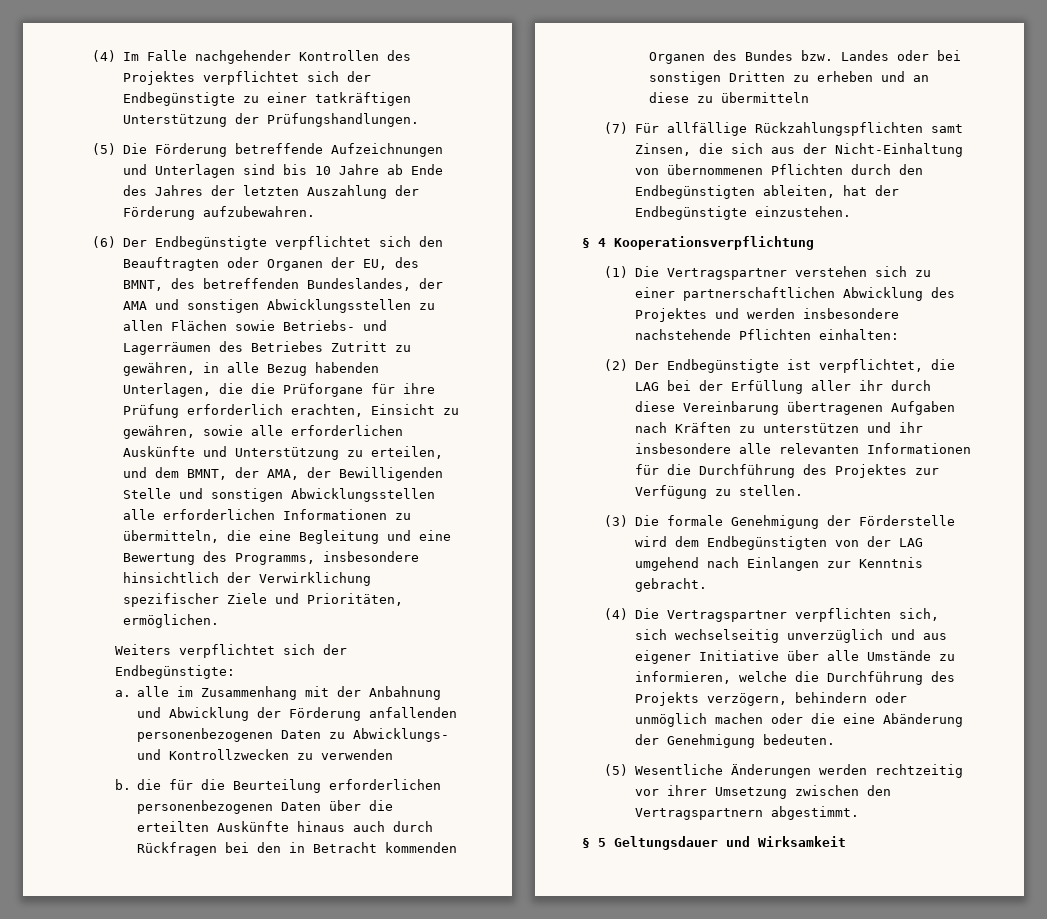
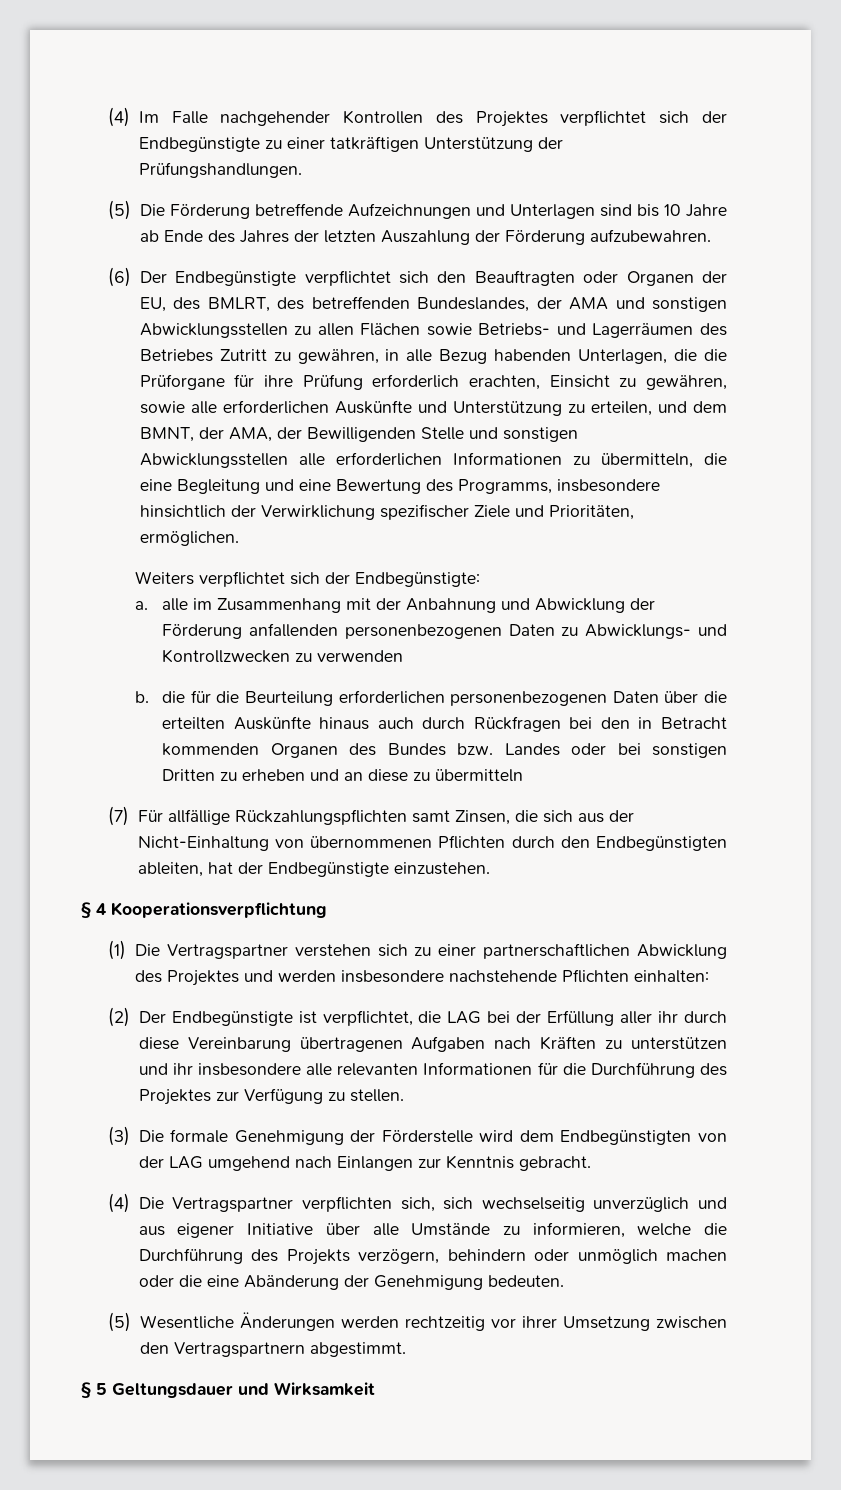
- (6) Der Endbegünstigte verpflichtet sich den Beauftragten oder Organen der EU, des BMNT, des betreffenden Bundeslandes, der AMA und sonstigen Abwicklungsstellen zu allen Flächen sowie Betriebs- und Lagerräumen des Betriebes Zutritt zu gewähren, in alle Bezug habenden Unterlagen, die die Prüforgane für ihre Prüfung erforderlich erachten, Einsicht zu gewähren, sowie alle erforderlichen Auskünfte und Unterstützung zu erteilen, und dem BMNT, der AMA, der Bewilligenden Stelle und sonstigen Abwicklungsstellen alle erforderlichen Informationen zu übermitteln, die eine Begleitung und eine Bewertung des Programms, insbesondere hinsichtlich der Verwirklichung spezifischer Ziele und Prioritäten, ermöglichen.
+ (6) Der Endbegünstigte verpflichtet sich den Beauftragten oder Organen der EU, des BMLRT, des betreffenden Bundeslandes, der AMA und sonstigen Abwicklungsstellen zu allen Flächen sowie Betriebs- und Lagerräumen des Betriebes Zutritt zu gewähren, in alle Bezug habenden Unterlagen, die die Prüforgane für ihre Prüfung erforderlich erachten, Einsicht zu gewähren, sowie alle erforderlichen Auskünfte und Unterstützung zu erteilen, und dem BMNT, der AMA, der Bewilligenden Stelle und sonstigen Abwicklungsstellen alle erforderlichen Informationen zu übermitteln, die eine Begleitung und eine Bewertung des Programms, insbesondere hinsichtlich der Verwirklichung spezifischer Ziele und Prioritäten, ermöglichen.

